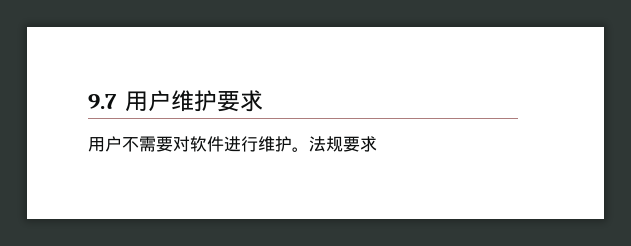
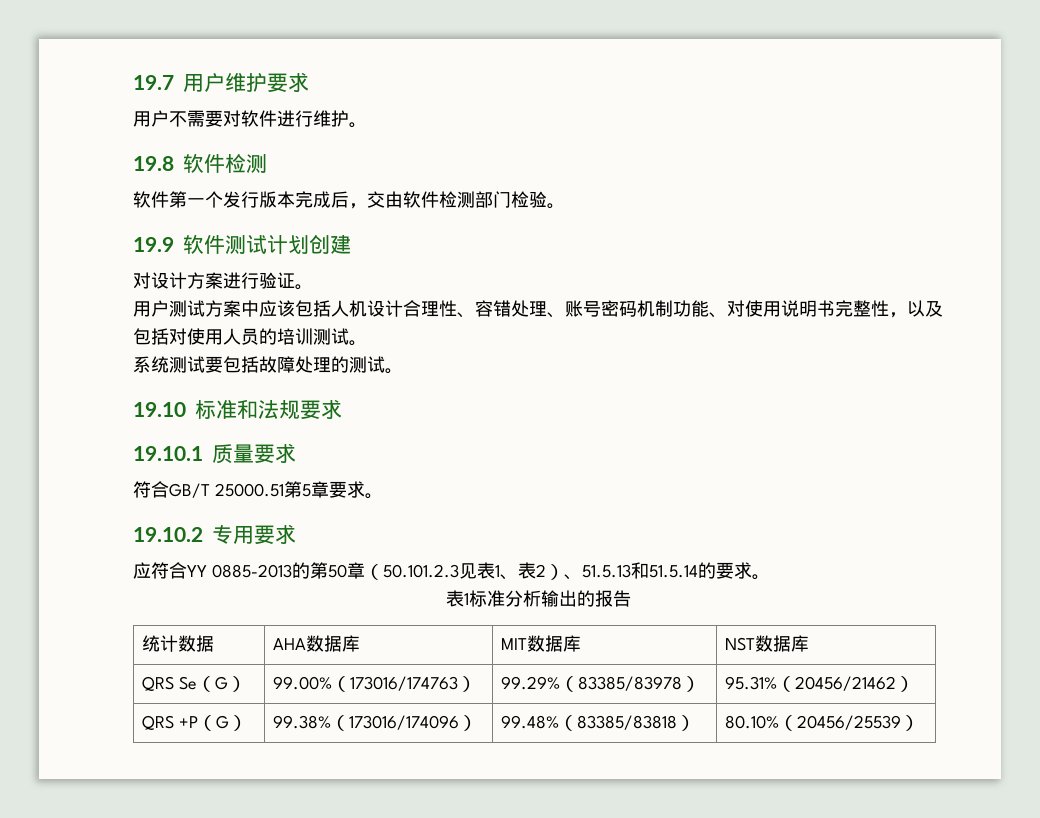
- 9.7用户维护要求
+ 19.7用户维护要求
- 用户不需要对软件进行维护。法规要求
+ 用户不需要对软件进行维护。
+ 19.8软件检测
+ 软件第一个发行版本完成后，交由软件检测部门检验。
+ 19.9软件测试计划创建
+ 对设计方案进行验证。
+ 用户测试方案中应该包括人机设计合理性、容错处理、账号密码机制功能、对使用说明书完整性，以及包括对使用人员的培训测试。
+ 系统测试要包括故障处理的测试。
+ 19.10标准和法规要求
+ 19.10.1质量要求
+ 符合GB/T 25000.51第5章要求。
+ 19.10.2专用要求
+ 应符合YY 0885-2013的第50章（50.101.2.3见表1、表2）、51.5.13和51.5.14的要求。
+ 表1标准分析输出的报告
+ 统计数据 | AHA数据库 | MIT数据库 | NST数据库
+ QRS Se（G） | 99.00%（173016/174763） | 99.29%（83385/83978） | 95.31%（20456/21462）
+ QRS +P（G） | 99.38%（173016/174096） | 99.48%（83385/83818） | 80.10%（20456/25539）

